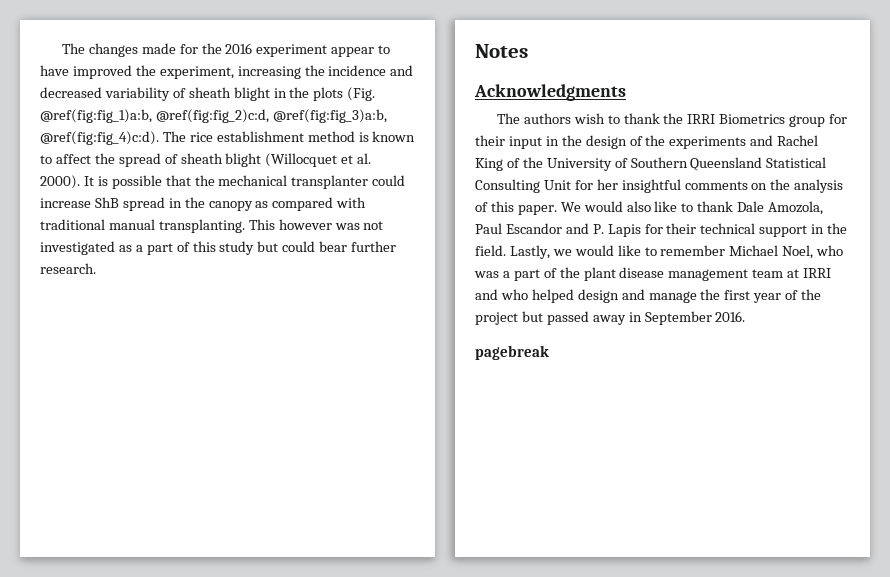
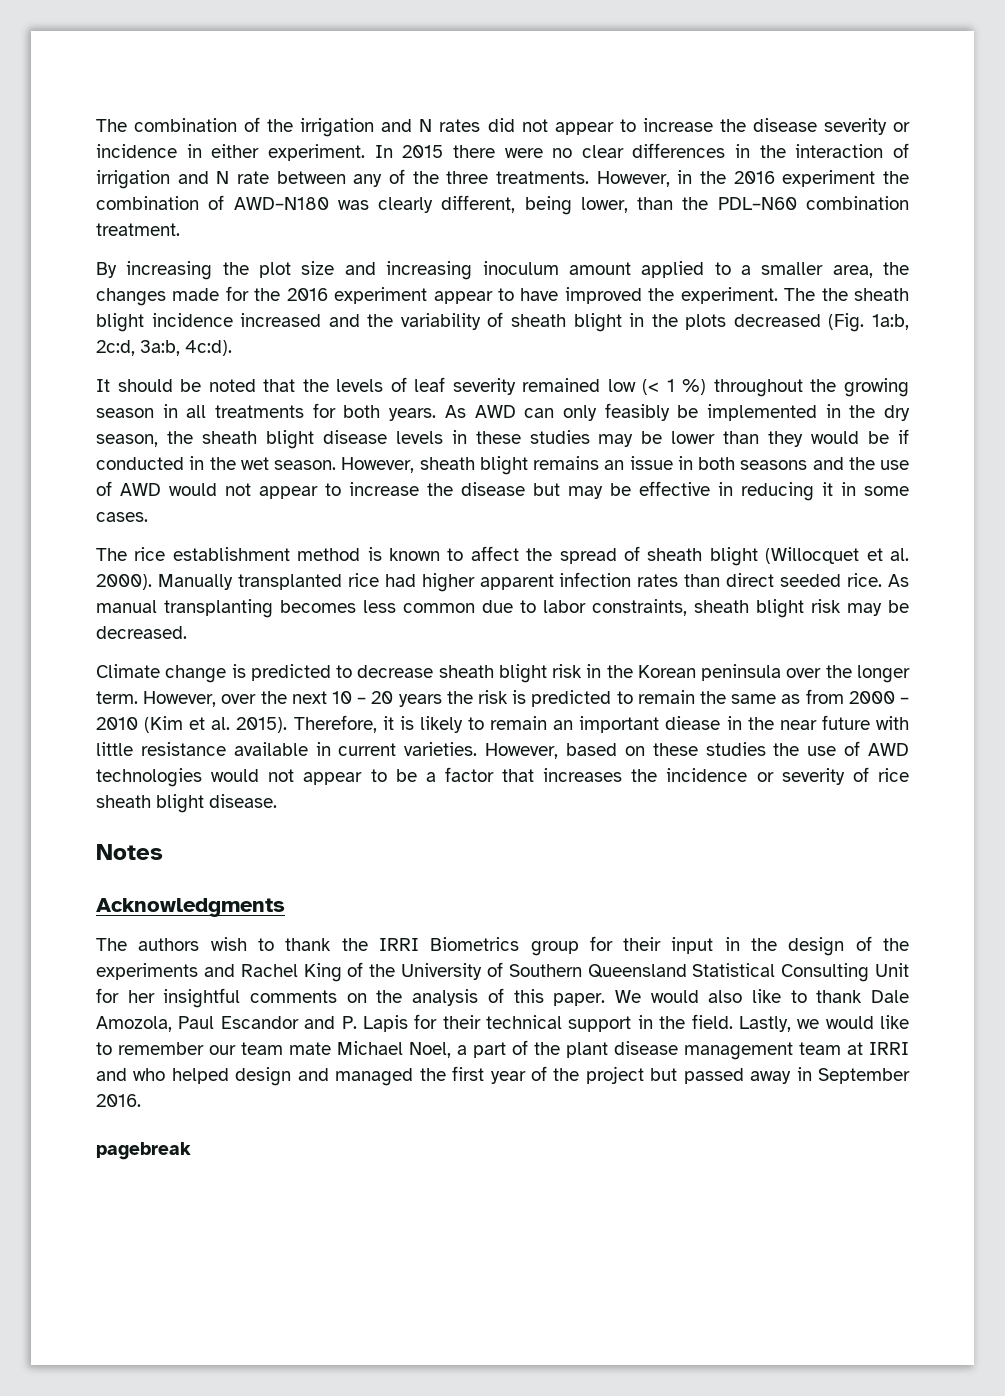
- The changes made for the 2016 experiment appear to have improved the experiment, increasing the incidence and decreased variability of sheath blight in the plots (Fig. @ref(fig:fig_1)a:b, @ref(fig:fig_2)c:d, @ref(fig:fig_3)a:b, @ref(fig:fig_4)c:d). The rice establishment method is known to affect the spread of sheath blight (Willocquet et al. 2000).
+ The combination of the irrigation and N rates did not appear to increase the disease severity or incidence in either experiment. In 2015 there were no clear differences in the interaction of irrigation and N rate between any of the three treatments. However, in the 2016 experiment the combination of AWD–N180 was clearly different, being lower, than the PDL–N60 combination treatment.
+ By increasing the plot size and increasing inoculum amount applied to a smaller area, the changes made for the 2016 experiment appear to have improved the experiment. The the sheath blight incidence increased and the variability of sheath blight in the plots decreased (Fig. 1a:b, 2c:d, 3a:b, 4c:d).
+ It should be noted that the levels of leaf severity remained low (< 1 %) throughout the growing season in all treatments for both years. As AWD can only feasibly be implemented in the dry season, the sheath blight disease levels in these studies may be lower than they would be if conducted in the wet season. However, sheath blight remains an issue in both seasons and the use of AWD would not appear to increase the disease but may be effective in reducing it in some cases.
+ The rice establishment method is known to affect the spread of sheath blight (Willocquet et al. 2000).
- It is possible that the mechanical transplanter could increase ShB spread in the canopy as compared with traditional manual transplanting. This however was not investigated as a part of this study but could bear further research.
+ Manually transplanted rice had higher apparent infection rates than direct seeded rice. As manual transplanting becomes less common due to labor constraints, sheath blight risk may be decreased.
+ Climate change is predicted to decrease sheath blight risk in the Korean peninsula over the longer term. However, over the next 10 – 20 years the risk is predicted to remain the same as from 2000 – 2010 (Kim et al. 2015). Therefore, it is likely to remain an important diease in the near future with little resistance available in current varieties. However, based on these studies the use of AWD technologies would not appear to be a factor that increases the incidence or severity of rice sheath blight disease.
- Lastly, we would like to remember Michael Noel, who was a part of the plant disease management team at IRRI and who helped design and manage the first year of the project but passed away in September 2016.
+ Lastly, we would like to remember our team mate Michael Noel, a part of the plant disease management team at IRRI and who helped design and managed the first year of the project but passed away in September 2016.

